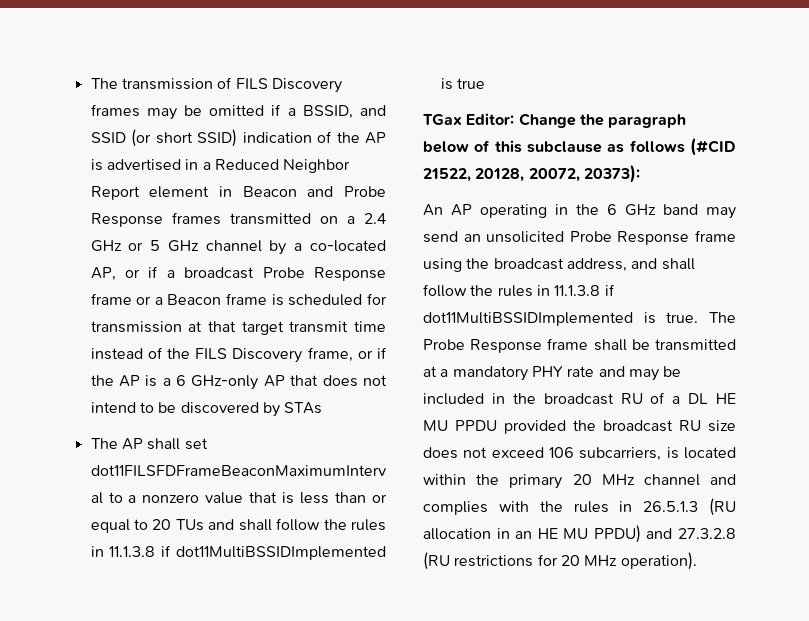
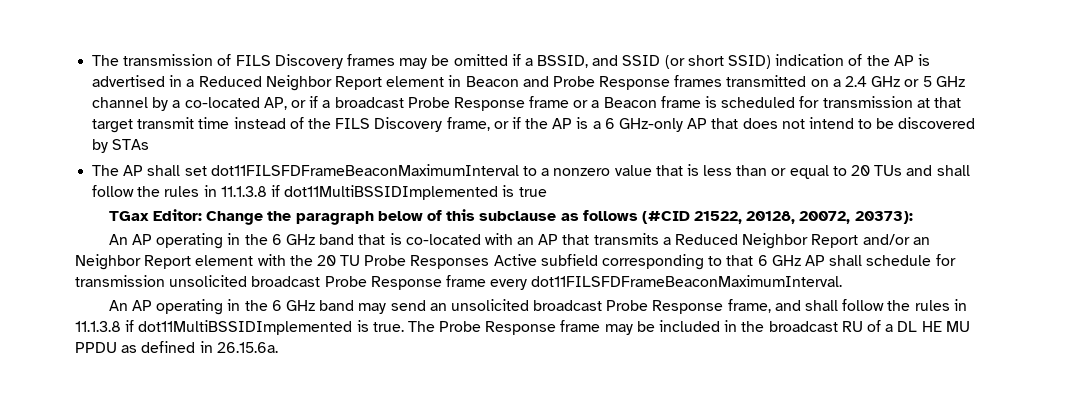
+ An AP operating in the 6 GHz band that is co-located with an AP that transmits a Reduced Neighbor Report and/or an Neighbor Report element with the 20 TU Probe Responses Active subfield corresponding to that 6 GHz AP shall schedule for transmission unsolicited broadcast Probe Response frame every dot11FILSFDFrameBeaconMaximumInterval.
- An AP operating in the 6 GHz band may send an unsolicited Probe Response frame using the broadcast address, and shall follow the rules in 11.1.3.8 if dot11MultiBSSIDImplemented is true.
+ An AP operating in the 6 GHz band may send an unsolicited broadcast Probe Response frame, and shall follow the rules in 11.1.3.8 if dot11MultiBSSIDImplemented is true.
- The Probe Response frame shall be transmitted at a mandatory PHY rate and may be included in the broadcast RU of a DL HE MU PPDU provided the broadcast RU size does not exceed 106 subcarriers, is located within the primary 20 MHz channel and complies with the rules in 26.5.1.3 (RU allocation in an HE MU PPDU) and 27.3.2.8 (RU restrictions for 20 MHz operation).
+ The Probe Response frame may be included in the broadcast RU of a DL HE MU PPDU as defined in 26.15.6a.

